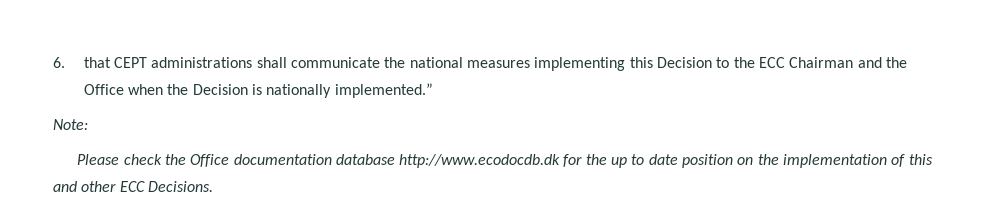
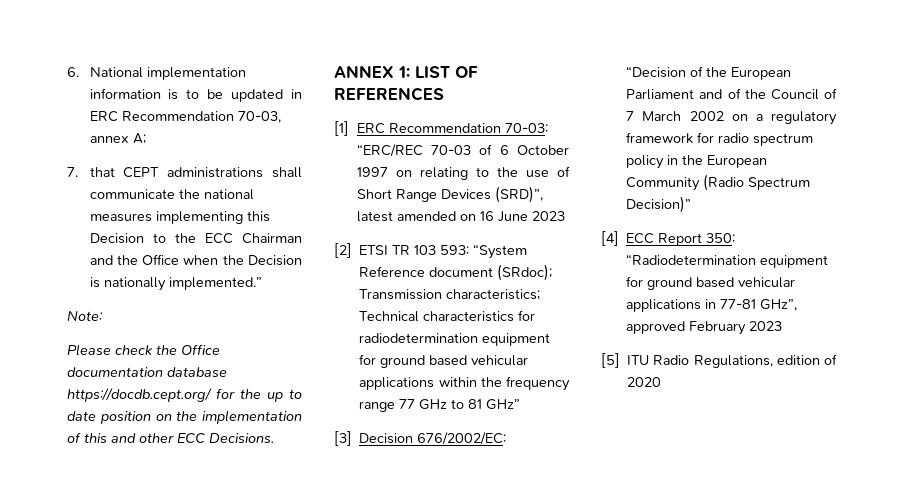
- 6. that CEPT administrations shall communicate the national measures implementing this Decision to the ECC Chairman and the Office when the Decision is nationally implemented.”
+ 6. National implementation information is to be updated in ERC Recommendation 70-03, annex A;
+ 7. that CEPT administrations shall communicate the national measures implementing this Decision to the ECC Chairman and the Office when the Decision is nationally implemented.”
- Please check the Office documentation database http://www.ecodocdb.dk for the up to date position on the implementation of this and other ECC Decisions.
+ Please check the Office documentation database https://docdb.cept.org/ for the up to date position on the implementation of this and other ECC Decisions.
+ ANNEX 1: LIST OF REFERENCES
+ [1] ERC Recommendation 70-03: “ERC/REC 70-03 of 6 October 1997 on relating to the use of Short Range Devices (SRD)”, latest amended on 16 June 2023
+ [2] ETSI TR 103 593: “System Reference document (SRdoc); Transmission characteristics; Technical characteristics for radiodetermination equipment for ground based vehicular applications within the frequency range 77 GHz to 81 GHz”
+ [3] Decision 676/2002/EC: “Decision of the European Parliament and of the Council of 7 March 2002 on a regulatory framework for radio spectrum policy in the European Community (Radio Spectrum Decision)”
+ [4] ECC Report 350: “Radiodetermination equipment for ground based vehicular applications in 77-81 GHz”, approved February 2023
+ [5] ITU Radio Regulations, edition of 2020

